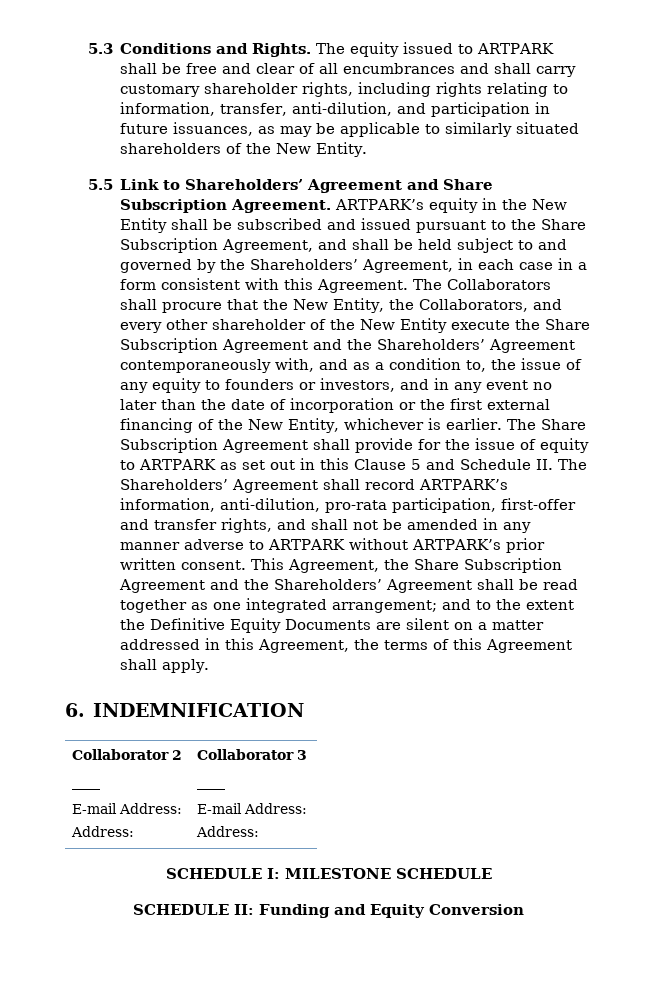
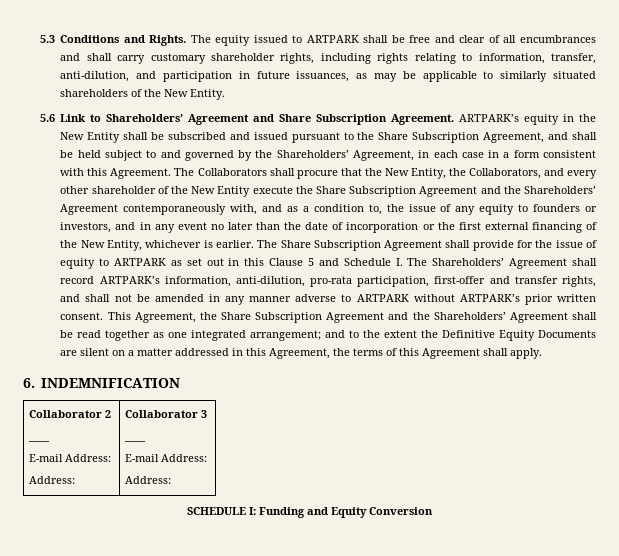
- 5.5 Link to Shareholders’ Agreement and Share Subscription Agreement.
+ 5.6 Link to Shareholders’ Agreement and Share Subscription Agreement.
- The Share Subscription Agreement shall provide for the issue of equity to ARTPARK as set out in this Clause 5 and Schedule II. The Shareholders’ Agreement shall record ARTPARK’s information, anti-dilution, pro-rata participation, first-offer and transfer rights, and shall not be amended in any manner adverse to ARTPARK without ARTPARK’s prior written consent.
+ The Share Subscription Agreement shall provide for the issue of equity to ARTPARK as set out in this Clause 5 and Schedule I. The Shareholders’ Agreement shall record ARTPARK’s information, anti-dilution, pro-rata participation, first-offer and transfer rights, and shall not be amended in any manner adverse to ARTPARK without ARTPARK’s prior written consent.
- SCHEDULE I: MILESTONE SCHEDULE
- SCHEDULE II: Funding and Equity Conversion
+ SCHEDULE I: Funding and Equity Conversion

